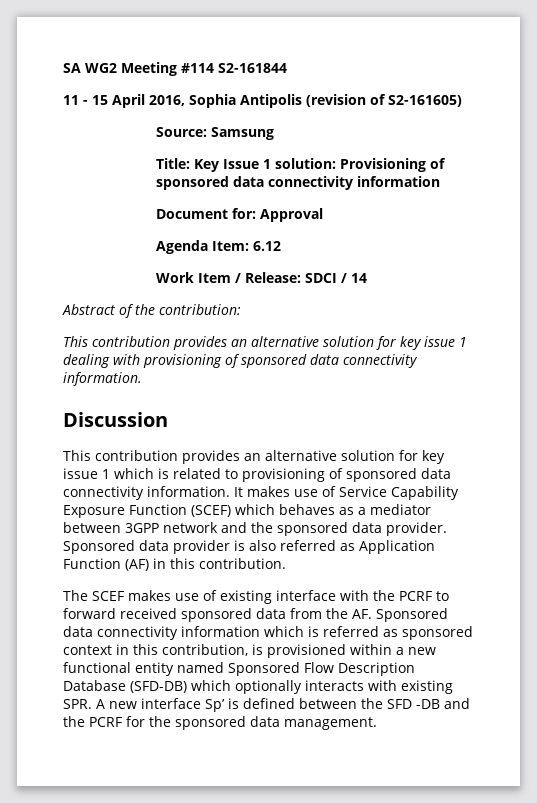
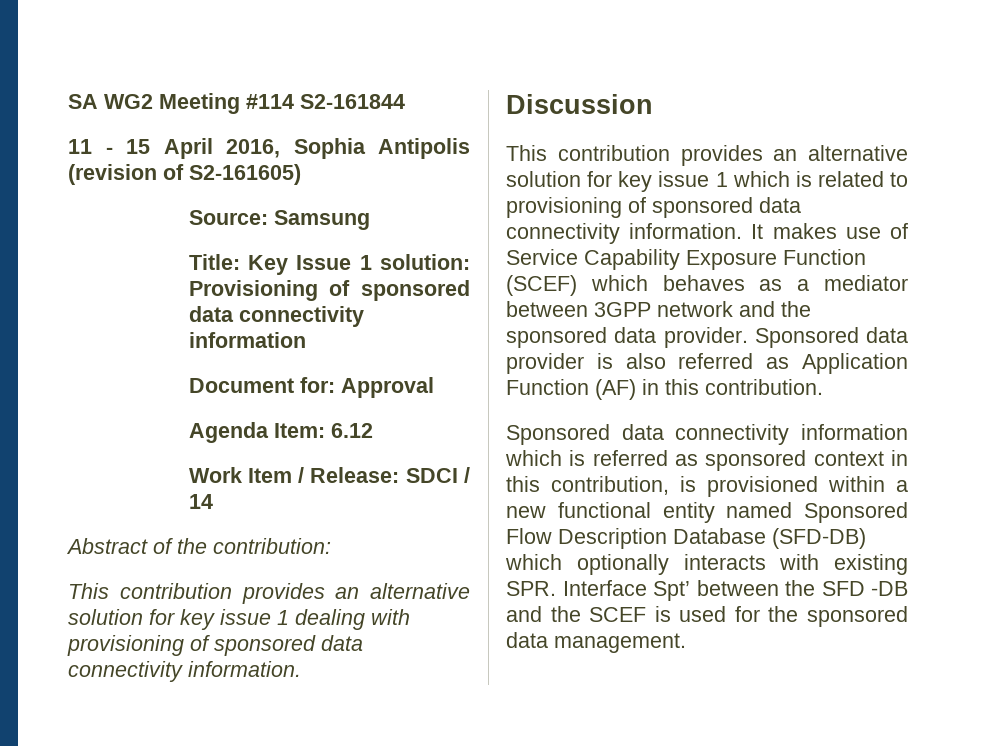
- The SCEF makes use of existing interface with the PCRF to forward received sponsored data from the AF. Sponsored data connectivity information which is referred as sponsored context in this contribution, is provisioned within a new functional entity named Sponsored Flow Description Database (SFD-DB) which optionally interacts with existing SPR. A new interface Sp’ is defined between the SFD -DB and the PCRF for the sponsored data management.
+ Sponsored data connectivity information which is referred as sponsored context in this contribution, is provisioned within a new functional entity named Sponsored Flow Description Database (SFD-DB) which optionally interacts with existing SPR. Interface Spt’ between the SFD -DB and the SCEF is used for the sponsored data management.

